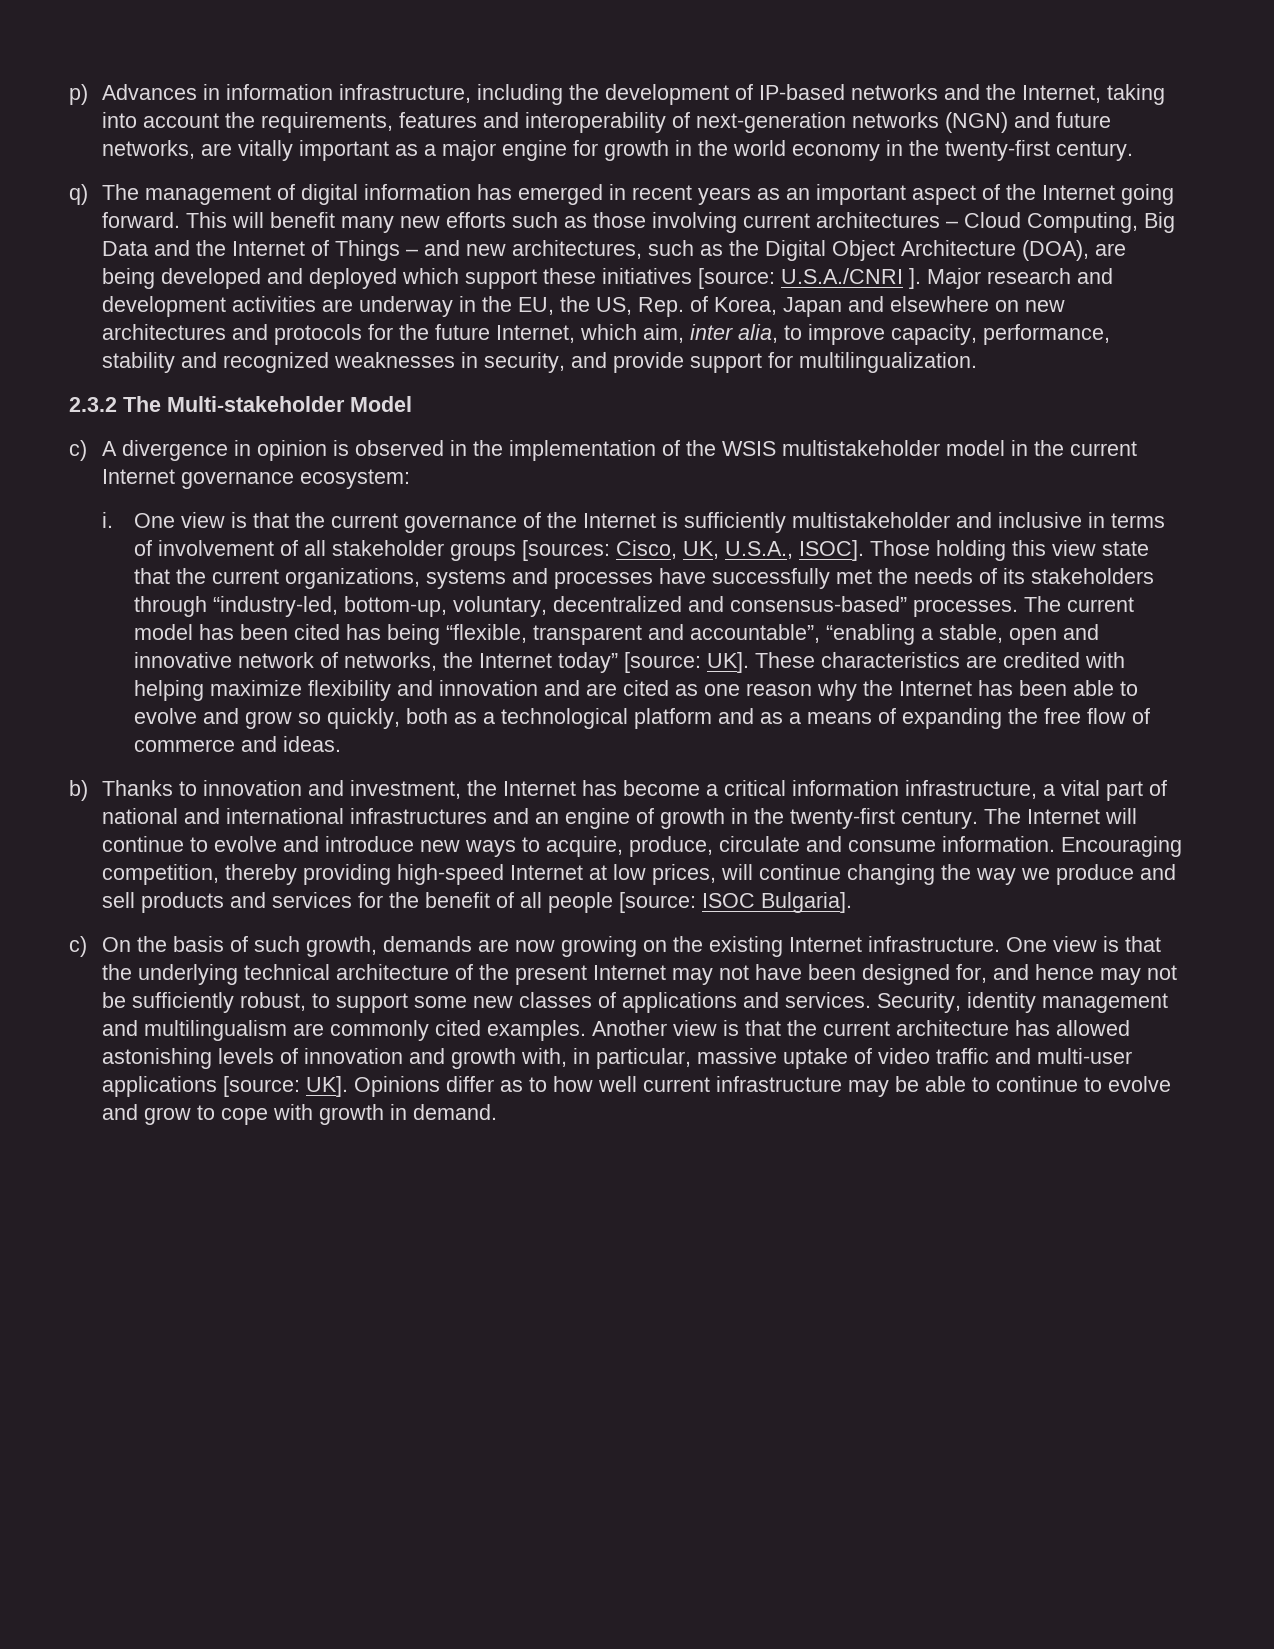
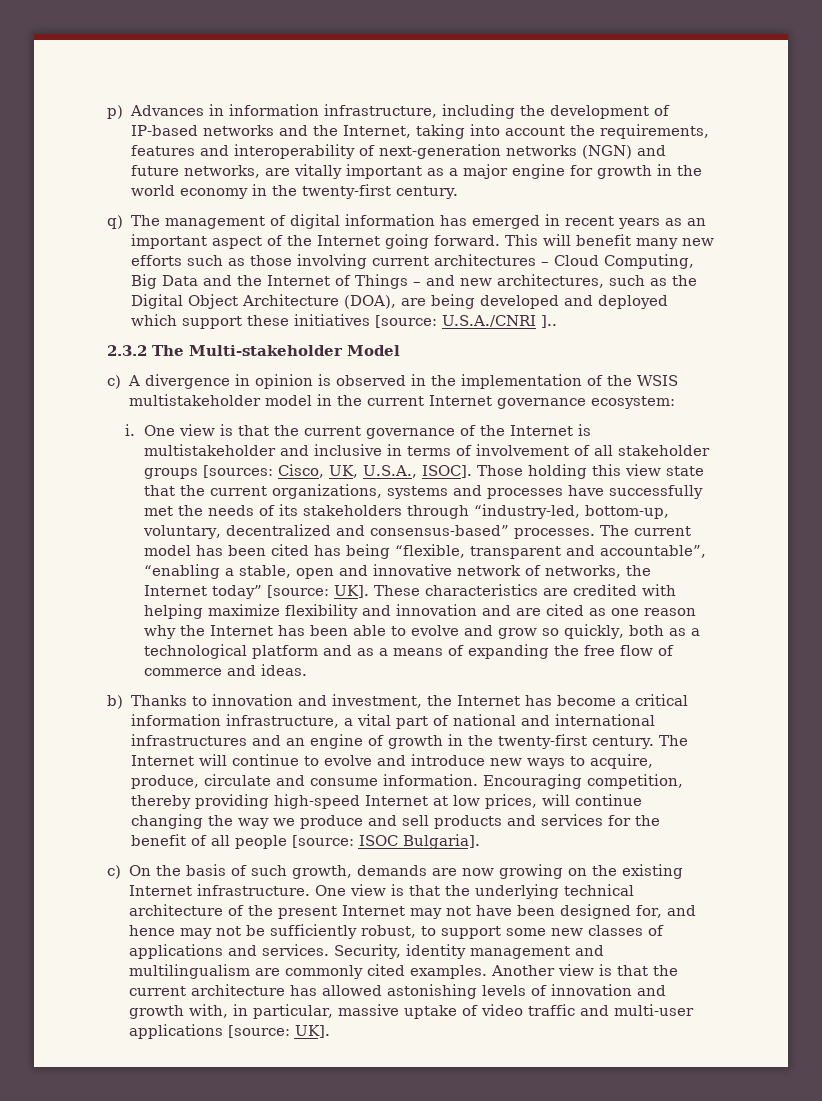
- This will benefit many new efforts such as those involving current architectures – Cloud Computing, Big Data and the Internet of Things – and new architectures, such as the Digital Object Architecture (DOA), are being developed and deployed which support these initiatives [source: U.S.A./CNRI ]. Major research and development activities are underway in the EU, the US, Rep. of Korea, Japan and elsewhere on new architectures and protocols for the future Internet, which aim, inter alia, to improve capacity, performance, stability and recognized weaknesses in security, and provide support for multilingualization.
+ This will benefit many new efforts such as those involving current architectures – Cloud Computing, Big Data and the Internet of Things – and new architectures, such as the Digital Object Architecture (DOA), are being developed and deployed which support these initiatives [source: U.S.A./CNRI ]..
- One view is that the current governance of the Internet is sufficiently multistakeholder and inclusive in terms of involvement of all stakeholder groups [sources: Cisco, UK, U.S.A., ISOC].
+ One view is that the current governance of the Internet is multistakeholder and inclusive in terms of involvement of all stakeholder groups [sources: Cisco, UK, U.S.A., ISOC].
- Another view is that the current architecture has allowed astonishing levels of innovation and growth with, in particular, massive uptake of video traffic and multi-user applications [source: UK]. Opinions differ as to how well current infrastructure may be able to continue to evolve and grow to cope with growth in demand.
+ Another view is that the current architecture has allowed astonishing levels of innovation and growth with, in particular, massive uptake of video traffic and multi-user applications [source: UK].

